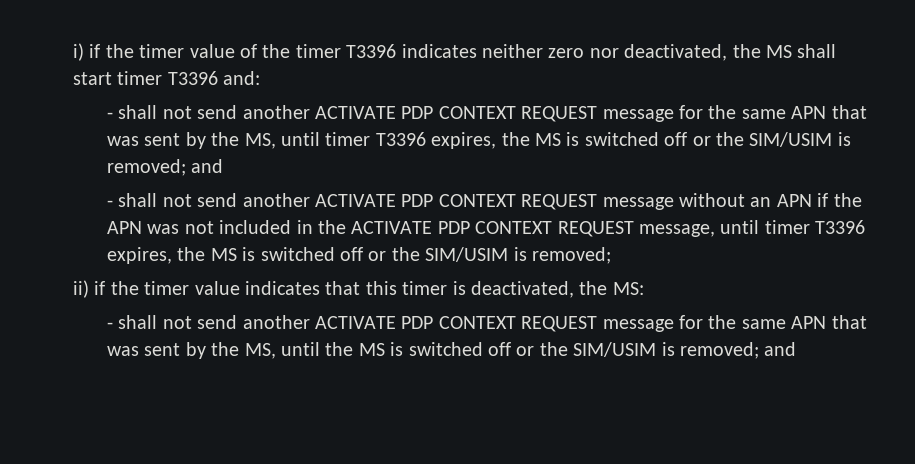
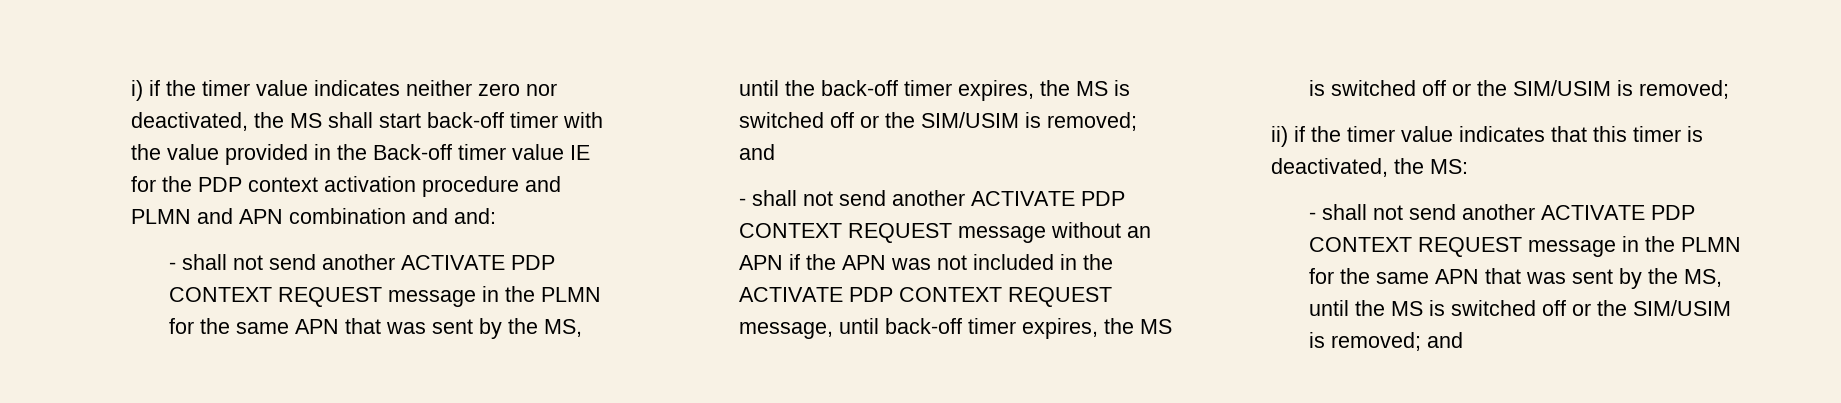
- i) if the timer value of the timer T3396 indicates neither zero nor deactivated, the MS shall start timer T3396 and:
+ i) if the timer value indicates neither zero nor deactivated, the MS shall start back-off timer with the value provided in the Back-off timer value IE for the PDP context activation procedure and PLMN and APN combination and and:
- - shall not send another ACTIVATE PDP CONTEXT REQUEST message for the same APN that was sent by the MS, until timer T3396 expires, the MS is switched off or the SIM/USIM is removed; and
+ - shall not send another ACTIVATE PDP CONTEXT REQUEST message in the PLMN for the same APN that was sent by the MS, until the back-off timer expires, the MS is switched off or the SIM/USIM is removed; and
- - shall not send another ACTIVATE PDP CONTEXT REQUEST message without an APN if the APN was not included in the ACTIVATE PDP CONTEXT REQUEST message, until timer T3396 expires, the MS is switched off or the SIM/USIM is removed;
+ - shall not send another ACTIVATE PDP CONTEXT REQUEST message without an APN if the APN was not included in the ACTIVATE PDP CONTEXT REQUEST message, until back-off timer expires, the MS is switched off or the SIM/USIM is removed;
- - shall not send another ACTIVATE PDP CONTEXT REQUEST message for the same APN that was sent by the MS, until the MS is switched off or the SIM/USIM is removed; and
+ - shall not send another ACTIVATE PDP CONTEXT REQUEST message in the PLMN for the same APN that was sent by the MS, until the MS is switched off or the SIM/USIM is removed; and

